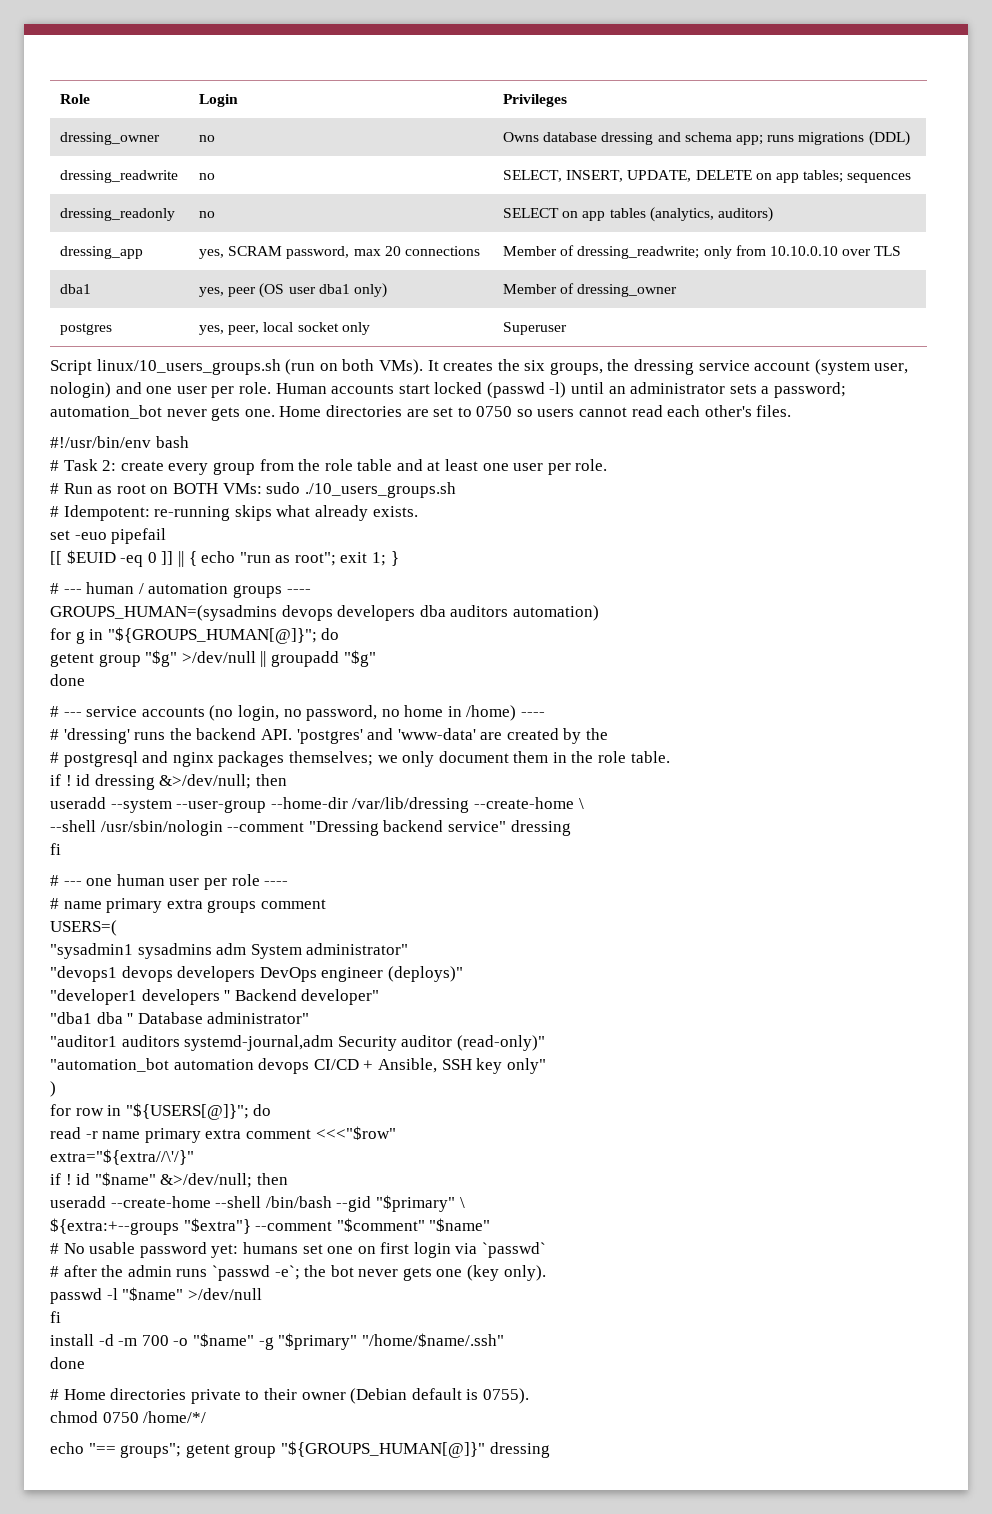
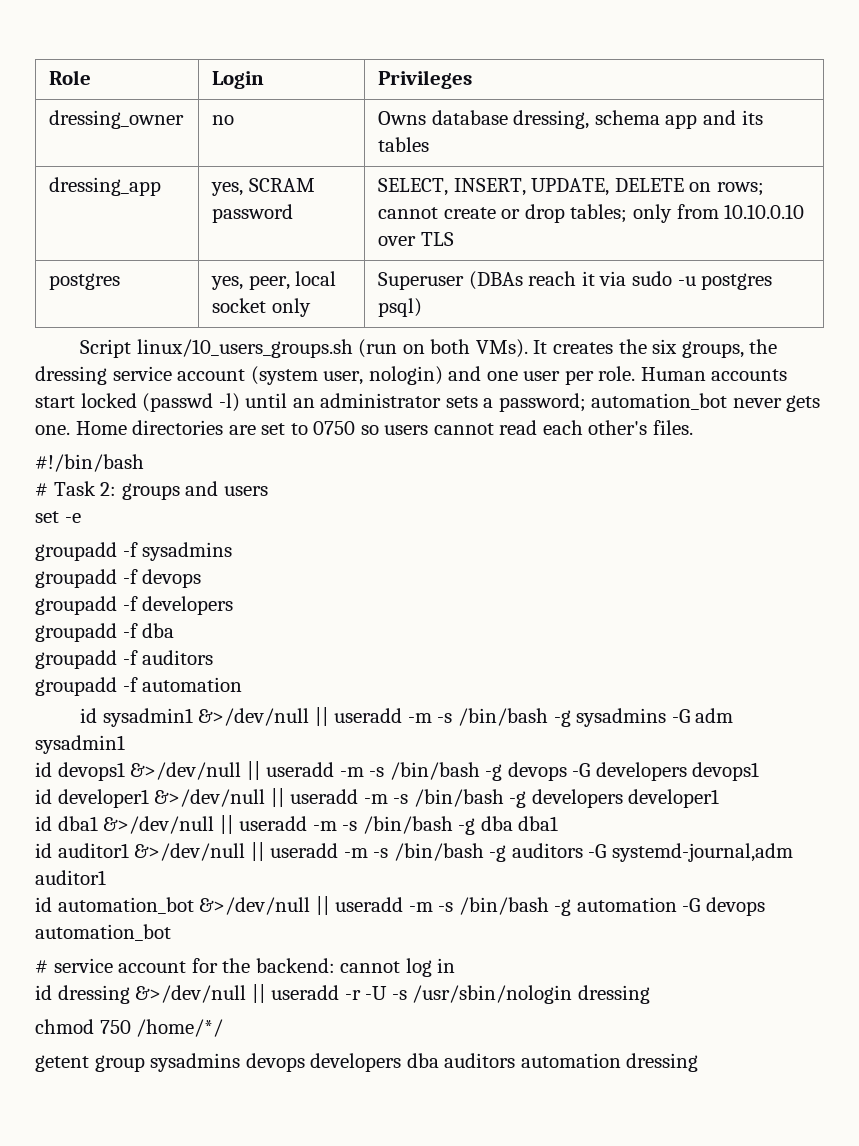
- dressing_owner | no | Owns database dressing and schema app; runs migrations (DDL)
- dressing_readwrite | no | SELECT, INSERT, UPDATE, DELETE on app tables; sequences
- dressing_readonly | no | SELECT on app tables (analytics, auditors)
- dressing_app | yes, SCRAM password, max 20 connections | Member of dressing_readwrite; only from 10.10.0.10 over TLS
+ dressing_owner | no | Owns database dressing, schema app and its tables
+ dressing_app | yes, SCRAM password | SELECT, INSERT, UPDATE, DELETE on rows; cannot create or drop tables; only from 10.10.0.10 over TLS
- dba1 | yes, peer (OS user dba1 only) | Member of dressing_owner
- postgres | yes, peer, local socket only | Superuser
+ postgres | yes, peer, local socket only | Superuser (DBAs reach it via sudo -u postgres psql)
- #!/usr/bin/env bash
+ #!/bin/bash
- # Task 2: create every group from the role table and at least one user per role.
- # Run as root on BOTH VMs: sudo ./10_users_groups.sh
- # Idempotent: re-running skips what already exists.
- set -euo pipefail
- [[ $EUID -eq 0 ]] || { echo "run as root"; exit 1; }
- # --- human / automation groups ----
- GROUPS_HUMAN=(sysadmins devops developers dba auditors automation)
- for g in "${GROUPS_HUMAN[@]}"; do
- getent group "$g" >/dev/null || groupadd "$g"
- done
- # --- service accounts (no login, no password, no home in /home) ----
- # 'dressing' runs the backend API. 'postgres' and 'www-data' are created by the
- # postgresql and nginx packages themselves; we only document them in the role table.
- if ! id dressing &>/dev/null; then
- useradd --system --user-group --home-dir /var/lib/dressing --create-home \
- --shell /usr/sbin/nologin --comment "Dressing backend service" dressing
- fi
- # --- one human user per role ----
- # name primary extra groups comment
- USERS=(
- "sysadmin1 sysadmins adm System administrator"
- "devops1 devops developers DevOps engineer (deploys)"
- "developer1 developers '' Backend developer"
- "dba1 dba '' Database administrator"
- "auditor1 auditors systemd-journal,adm Security auditor (read-only)"
- "automation_bot automation devops CI/CD + Ansible, SSH key only"
- )
- for row in "${USERS[@]}"; do
- read -r name primary extra comment <<<"$row"
- extra="${extra//\'/}"
- if ! id "$name" &>/dev/null; then
- useradd --create-home --shell /bin/bash --gid "$primary" \
- ${extra:+--groups "$extra"} --comment "$comment" "$name"
- # No usable password yet: humans set one on first login via `passwd`
- # after the admin runs `passwd -e`; the bot never gets one (key only).
- passwd -l "$name" >/dev/null
- fi
- install -d -m 700 -o "$name" -g "$primary" "/home/$name/.ssh"
- done
- # Home directories private to their owner (Debian default is 0755).
- chmod 0750 /home/*/
- echo "== groups"; getent group "${GROUPS_HUMAN[@]}" dressing
+ # Task 2: groups and users
+ set -e
+ groupadd -f sysadmins
+ groupadd -f devops
+ groupadd -f developers
+ groupadd -f dba
+ groupadd -f auditors
+ groupadd -f automation
+ id sysadmin1 &>/dev/null || useradd -m -s /bin/bash -g sysadmins -G adm sysadmin1
+ id devops1 &>/dev/null || useradd -m -s /bin/bash -g devops -G developers devops1
+ id developer1 &>/dev/null || useradd -m -s /bin/bash -g developers developer1
+ id dba1 &>/dev/null || useradd -m -s /bin/bash -g dba dba1
+ id auditor1 &>/dev/null || useradd -m -s /bin/bash -g auditors -G systemd-journal,adm auditor1
+ id automation_bot &>/dev/null || useradd -m -s /bin/bash -g automation -G devops automation_bot
+ # service account for the backend: cannot log in
+ id dressing &>/dev/null || useradd -r -U -s /usr/sbin/nologin dressing
+ chmod 750 /home/*/
+ getent group sysadmins devops developers dba auditors automation dressing

